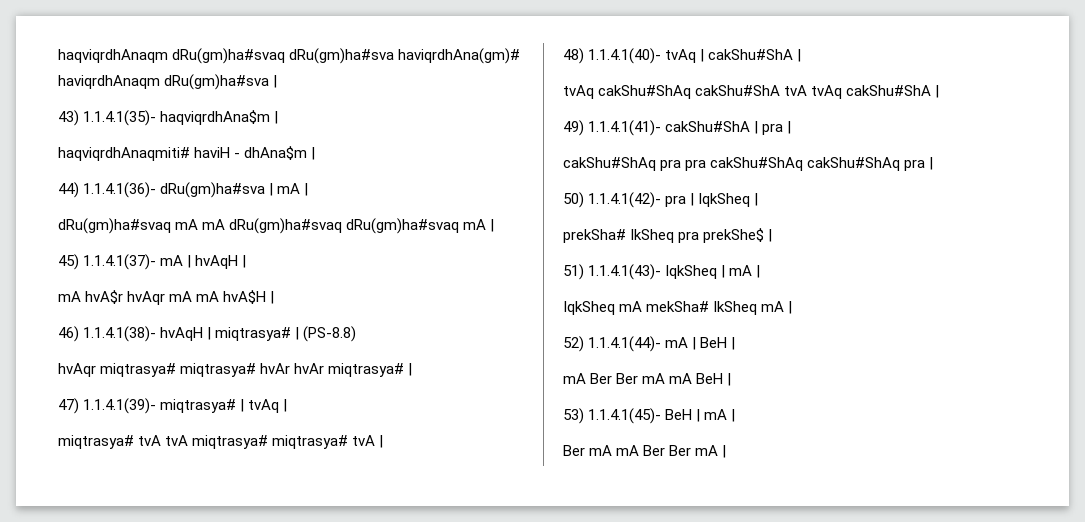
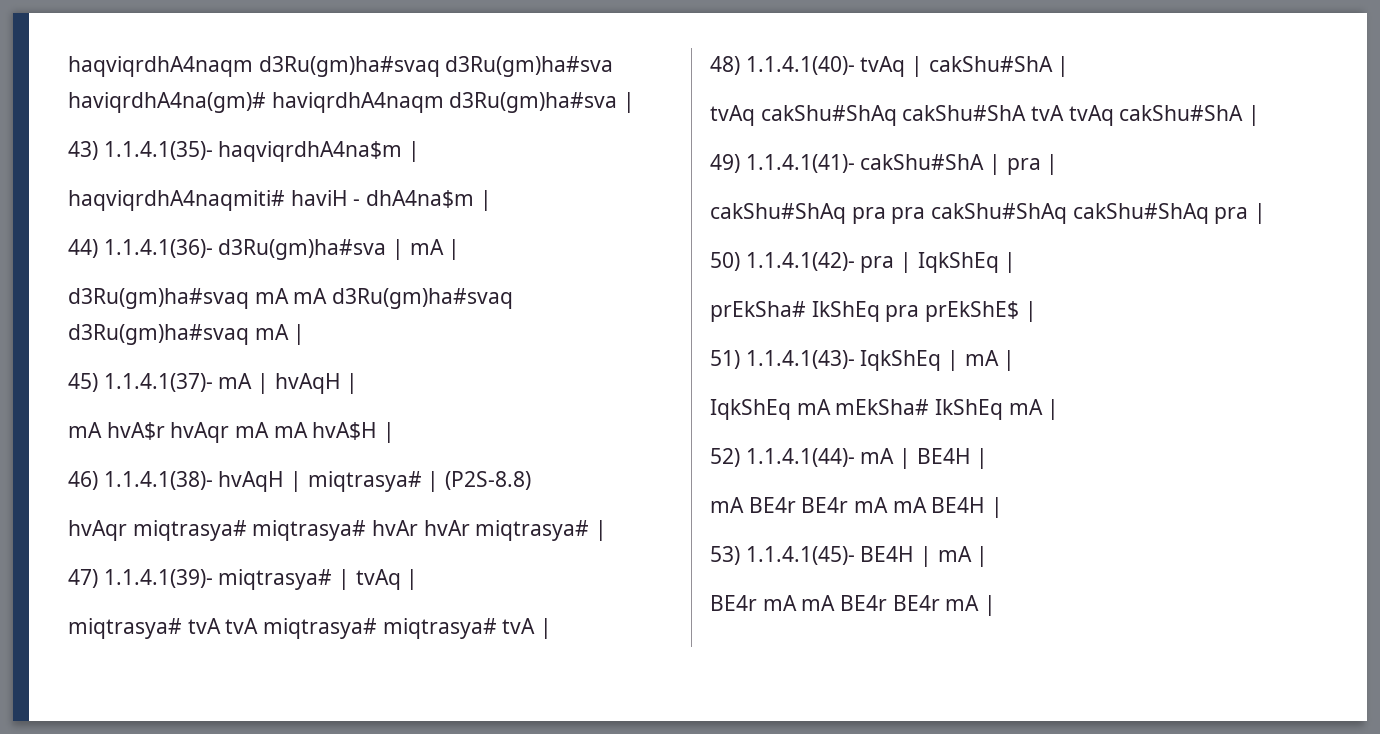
- haqviqrdhAnaqm dRu(gm)ha#svaq dRu(gm)ha#sva haviqrdhAna(gm)# haviqrdhAnaqm dRu(gm)ha#sva |
+ haqviqrdhA4naqm d3Ru(gm)ha#svaq d3Ru(gm)ha#sva haviqrdhA4na(gm)# haviqrdhA4naqm d3Ru(gm)ha#sva |
- 43) 1.1.4.1(35)- haqviqrdhAna$m |
- haqviqrdhAnaqmiti# haviH - dhAna$m |
+ 43) 1.1.4.1(35)- haqviqrdhA4na$m |
+ haqviqrdhA4naqmiti# haviH - dhA4na$m |
- 44) 1.1.4.1(36)- dRu(gm)ha#sva | mA |
- dRu(gm)ha#svaq mA mA dRu(gm)ha#svaq dRu(gm)ha#svaq mA |
+ 44) 1.1.4.1(36)- d3Ru(gm)ha#sva | mA |
+ d3Ru(gm)ha#svaq mA mA d3Ru(gm)ha#svaq d3Ru(gm)ha#svaq mA |
- 46) 1.1.4.1(38)- hvAqH | miqtrasya# | (PS-8.8)
+ 46) 1.1.4.1(38)- hvAqH | miqtrasya# | (P2S-8.8)
- 50) 1.1.4.1(42)- pra | IqkSheq |
- prekSha# IkSheq pra prekShe$ |
+ 50) 1.1.4.1(42)- pra | IqkShEq |
+ prEkSha# IkShEq pra prEkShE$ |
- 51) 1.1.4.1(43)- IqkSheq | mA |
- IqkSheq mA mekSha# IkSheq mA |
+ 51) 1.1.4.1(43)- IqkShEq | mA |
+ IqkShEq mA mEkSha# IkShEq mA |
- 52) 1.1.4.1(44)- mA | BeH |
- mA Ber Ber mA mA BeH |
+ 52) 1.1.4.1(44)- mA | BE4H |
+ mA BE4r BE4r mA mA BE4H |
- 53) 1.1.4.1(45)- BeH | mA |
- Ber mA mA Ber Ber mA |
+ 53) 1.1.4.1(45)- BE4H | mA |
+ BE4r mA mA BE4r BE4r mA |

